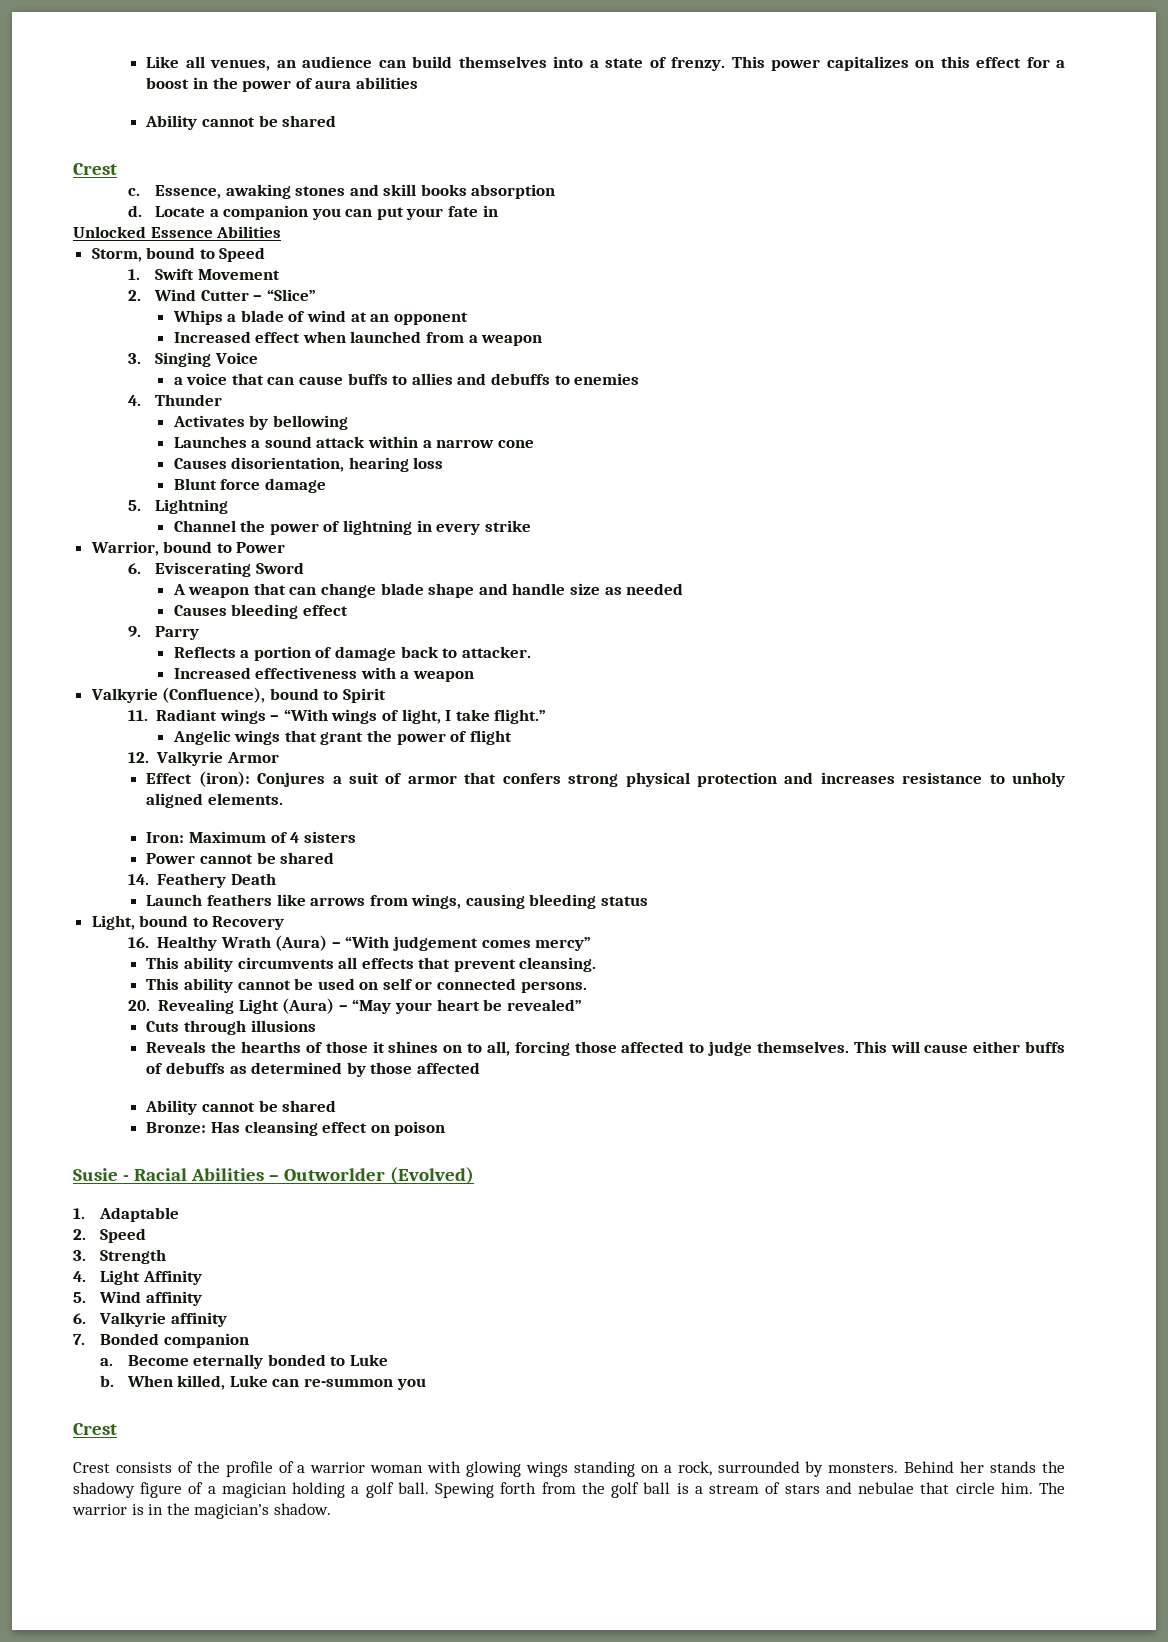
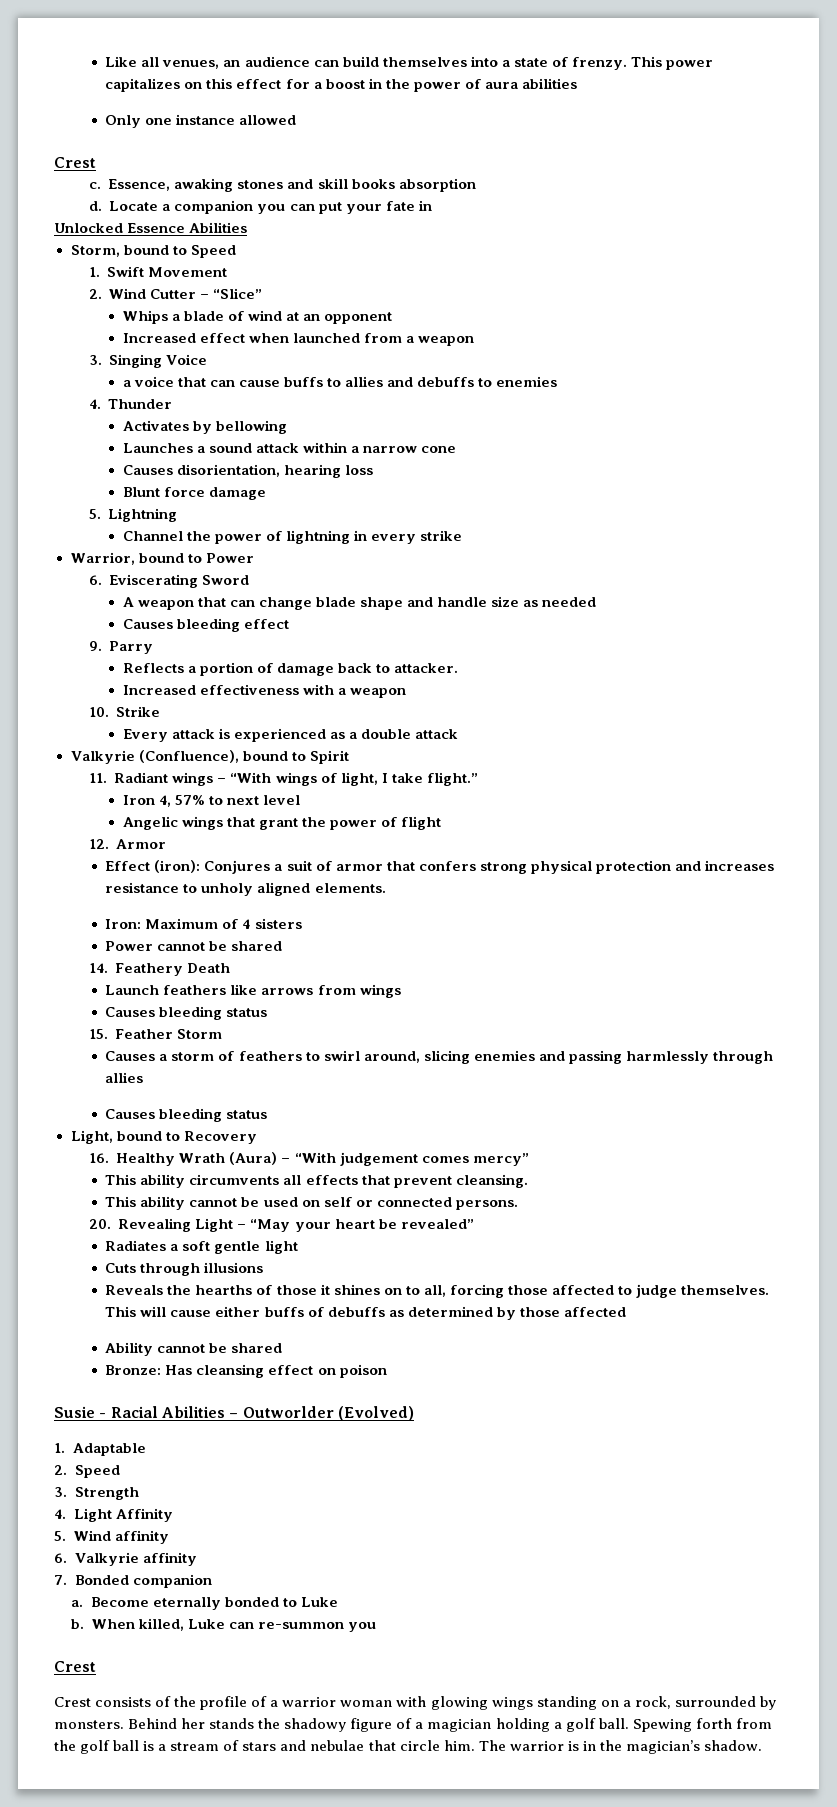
  This power capitalizes on this effect for a boost in the power of aura abilities
- Ability cannot be shared
+ Only one instance allowed
+ 10. Strike
+ Every attack is experienced as a double attack
+ Iron 4, 57% to next level
- 12. Valkyrie Armor
+ 12. Armor
- Launch feathers like arrows from wings, causing bleeding status
+ Launch feathers like arrows from wings
+ Causes bleeding status
+ 15. Feather Storm
+ Causes a storm of feathers to swirl around, slicing enemies and passing harmlessly through allies
+ Causes bleeding status
- 20. Revealing Light (Aura) – “May your heart be revealed”
+ 20. Revealing Light – “May your heart be revealed”
+ Radiates a soft gentle light

